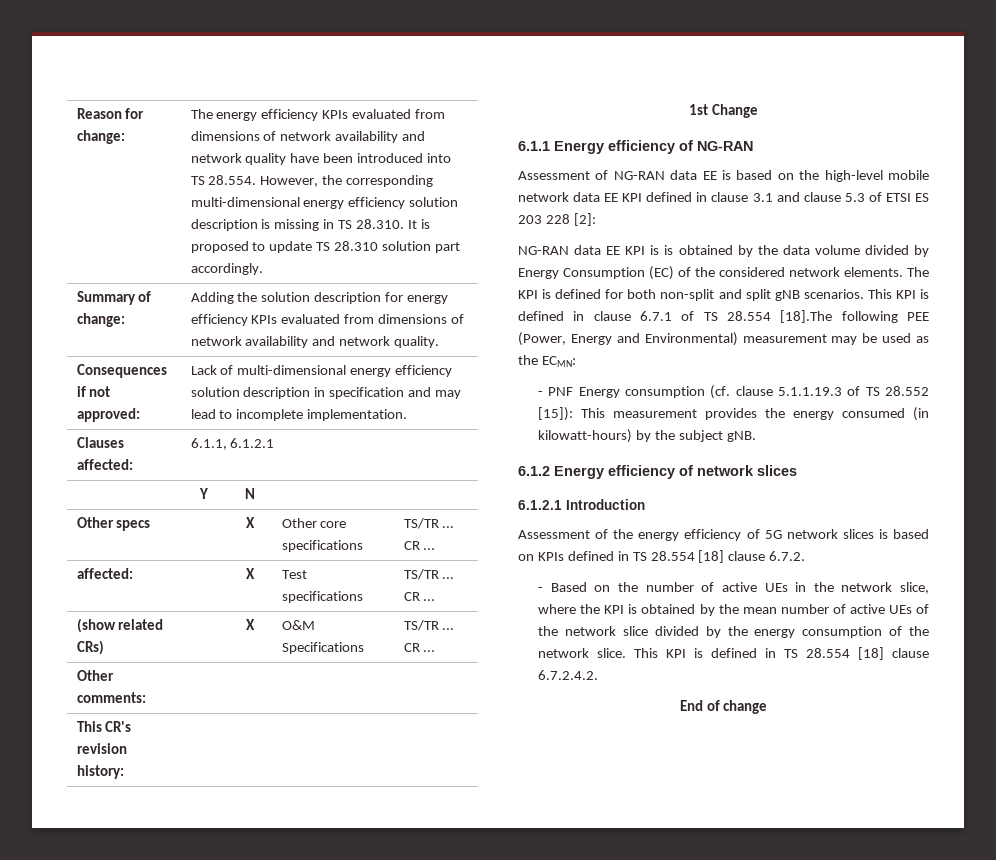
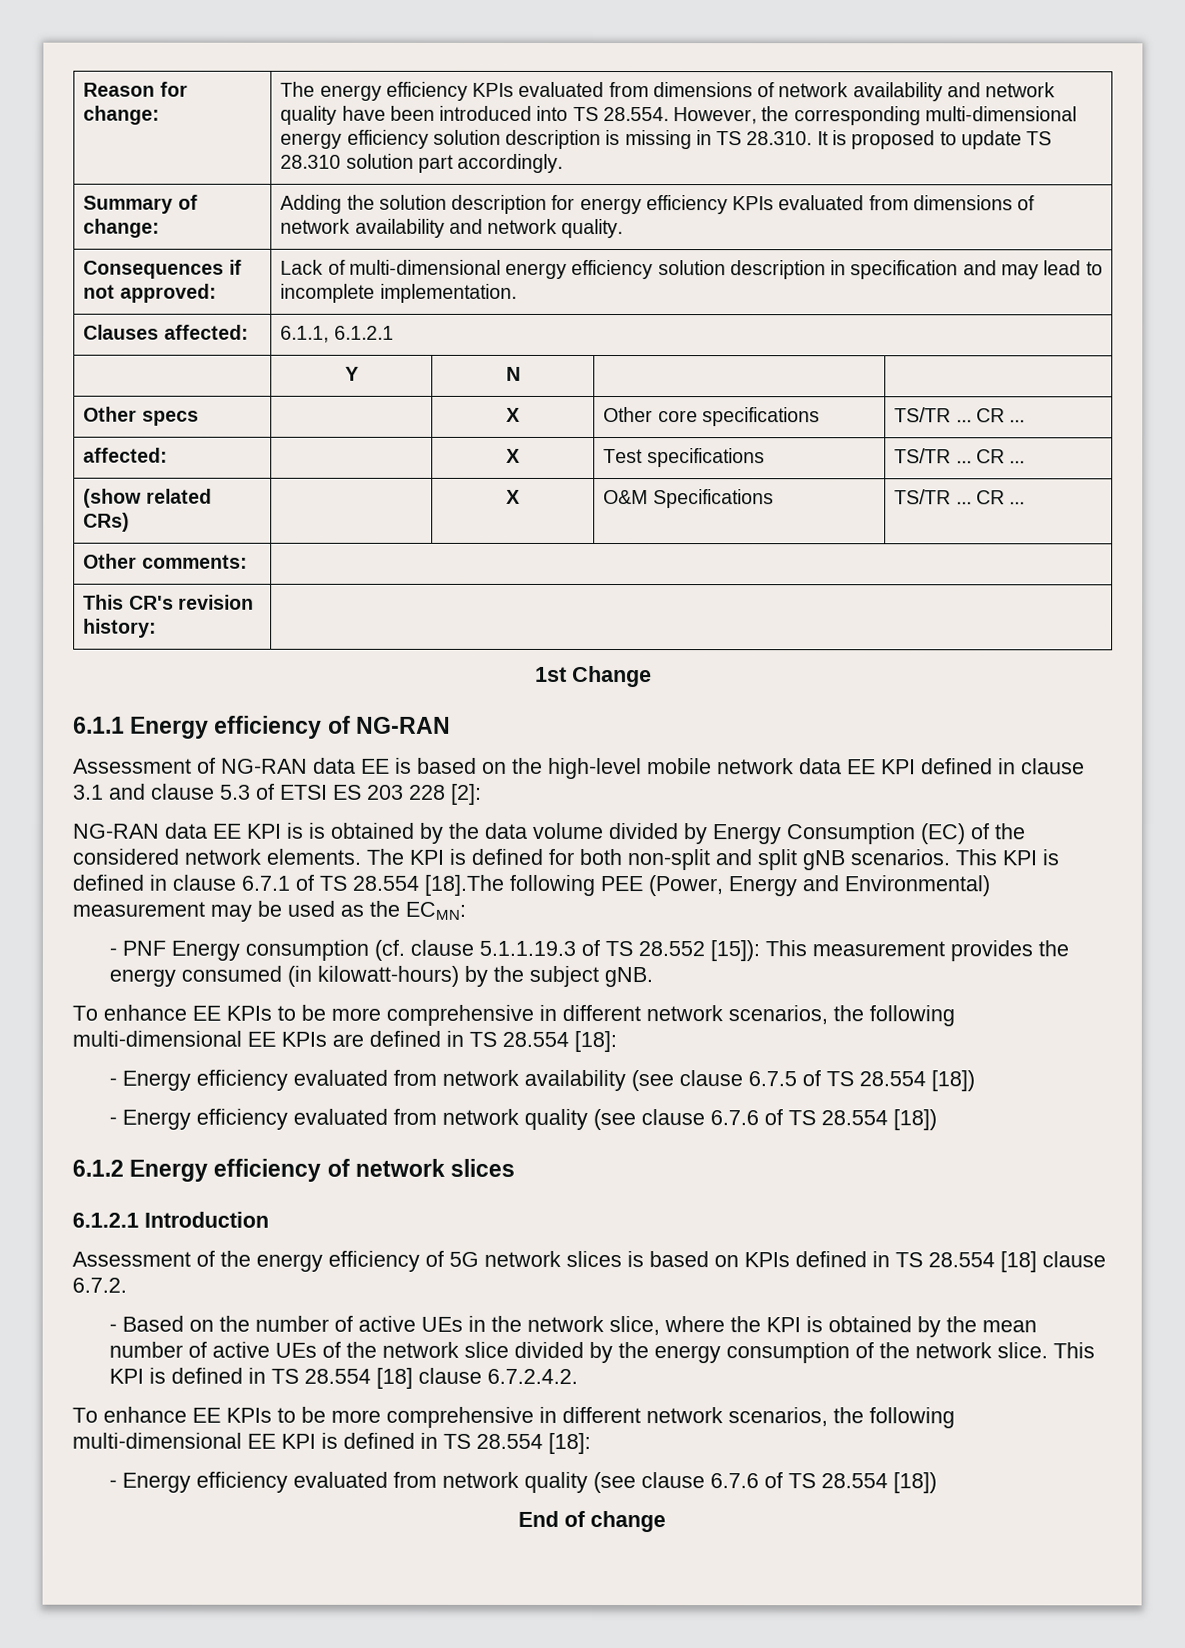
+ To enhance EE KPIs to be more comprehensive in different network scenarios, the following multi-dimensional EE KPIs are defined in TS 28.554 [18]:
+ - Energy efficiency evaluated from network availability (see clause 6.7.5 of TS 28.554 [18])
+ - Energy efficiency evaluated from network quality (see clause 6.7.6 of TS 28.554 [18])
+ To enhance EE KPIs to be more comprehensive in different network scenarios, the following multi-dimensional EE KPI is defined in TS 28.554 [18]:
+ - Energy efficiency evaluated from network quality (see clause 6.7.6 of TS 28.554 [18])

